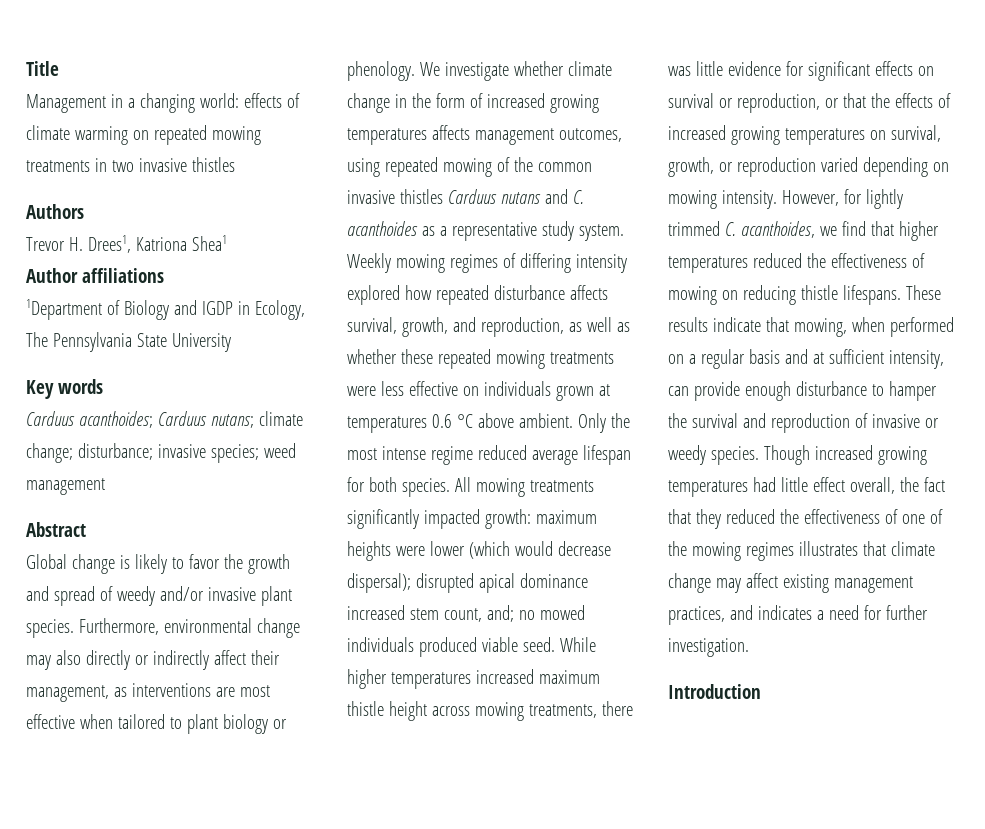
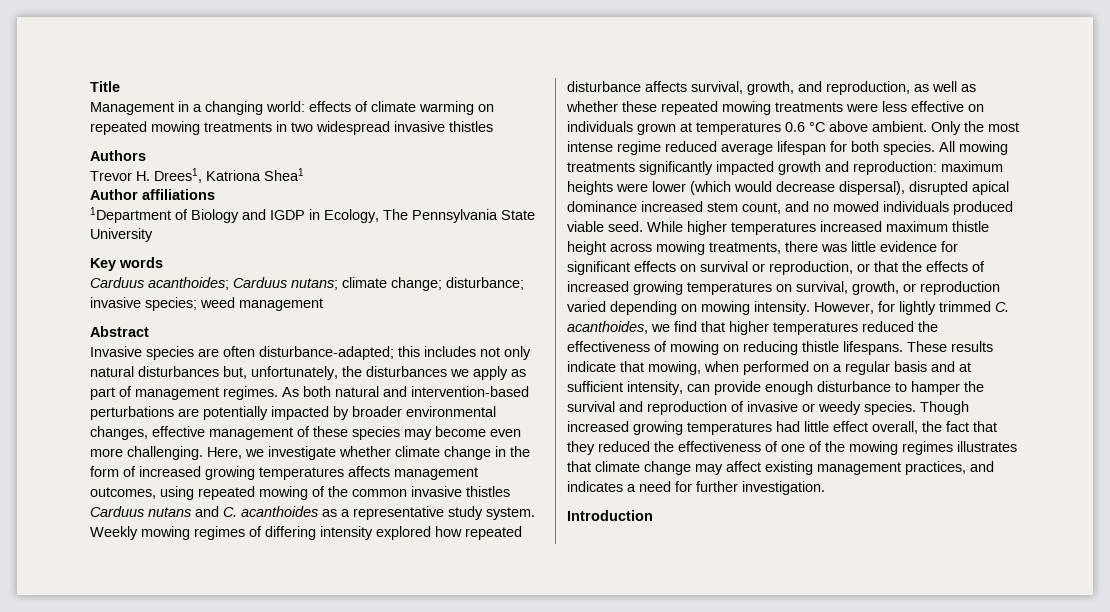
- Management in a changing world: effects of climate warming on repeated mowing treatments in two invasive thistles
+ Management in a changing world: effects of climate warming on repeated mowing treatments in two widespread invasive thistles
- Global change is likely to favor the growth and spread of weedy and/or invasive plant species. Furthermore, environmental change may also directly or indirectly affect their management, as interventions are most effective when tailored to plant biology or phenology. We investigate whether climate change in the form of increased growing temperatures affects management outcomes, using repeated mowing of the common invasive thistles Carduus nutans and C. acanthoides as a representative study system.
+ Invasive species are often disturbance-adapted; this includes not only natural disturbances but, unfortunately, the disturbances we apply as part of management regimes. As both natural and intervention-based perturbations are potentially impacted by broader environmental changes, effective management of these species may become even more challenging. Here, we investigate whether climate change in the form of increased growing temperatures affects management outcomes, using repeated mowing of the common invasive thistles Carduus nutans and C. acanthoides as a representative study system.
- All mowing treatments significantly impacted growth: maximum heights were lower (which would decrease dispersal); disrupted apical dominance increased stem count, and; no mowed individuals produced viable seed.
+ All mowing treatments significantly impacted growth and reproduction: maximum heights were lower (which would decrease dispersal), disrupted apical dominance increased stem count, and no mowed individuals produced viable seed.

